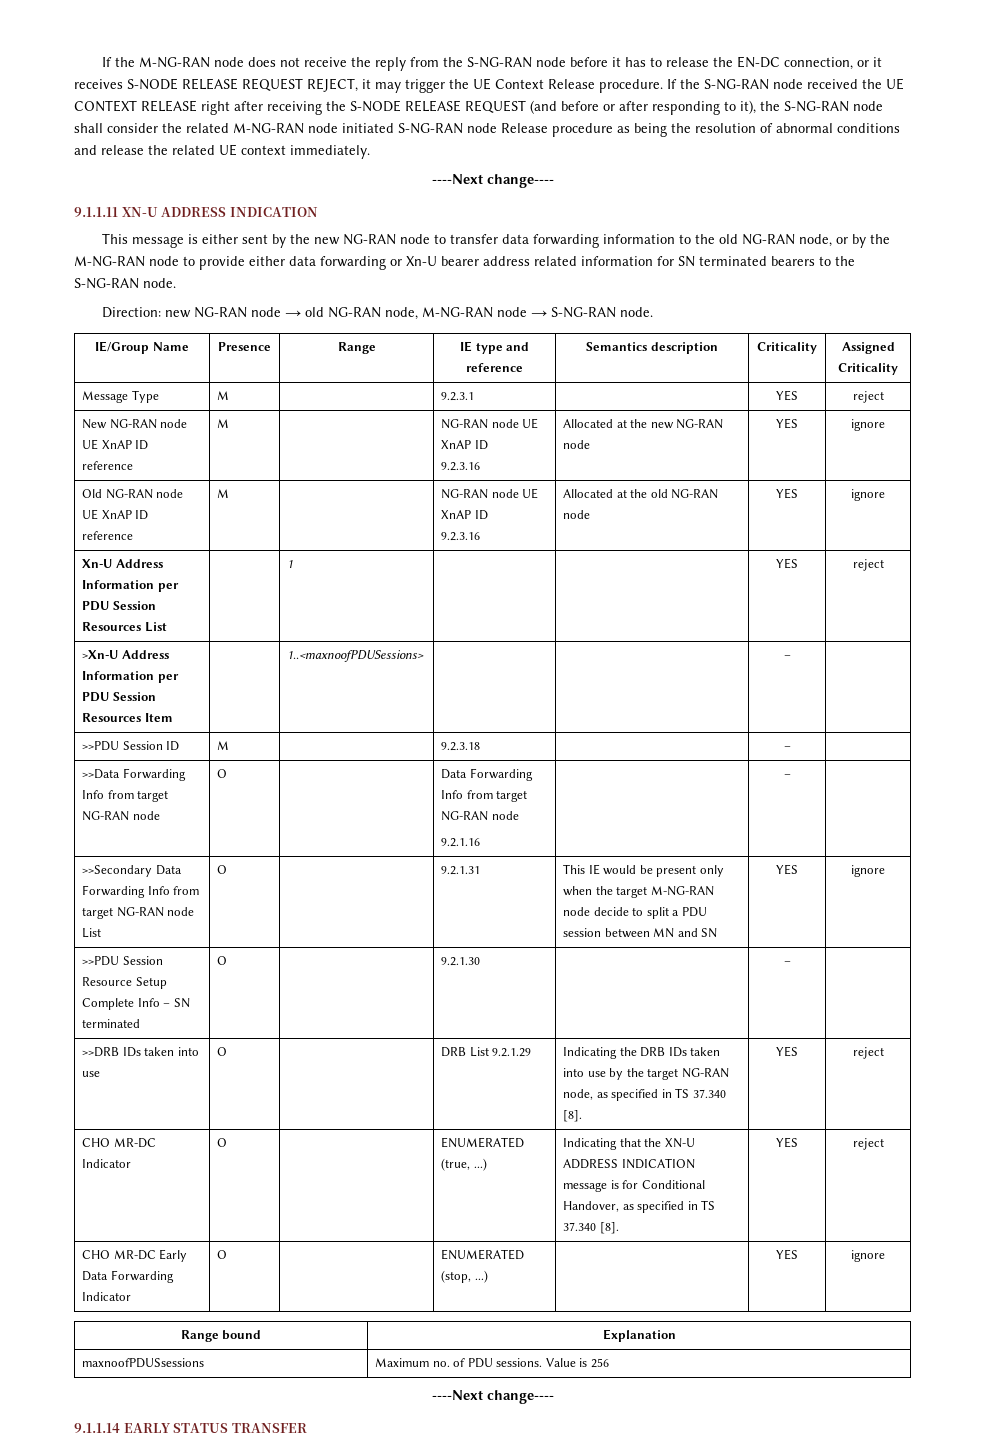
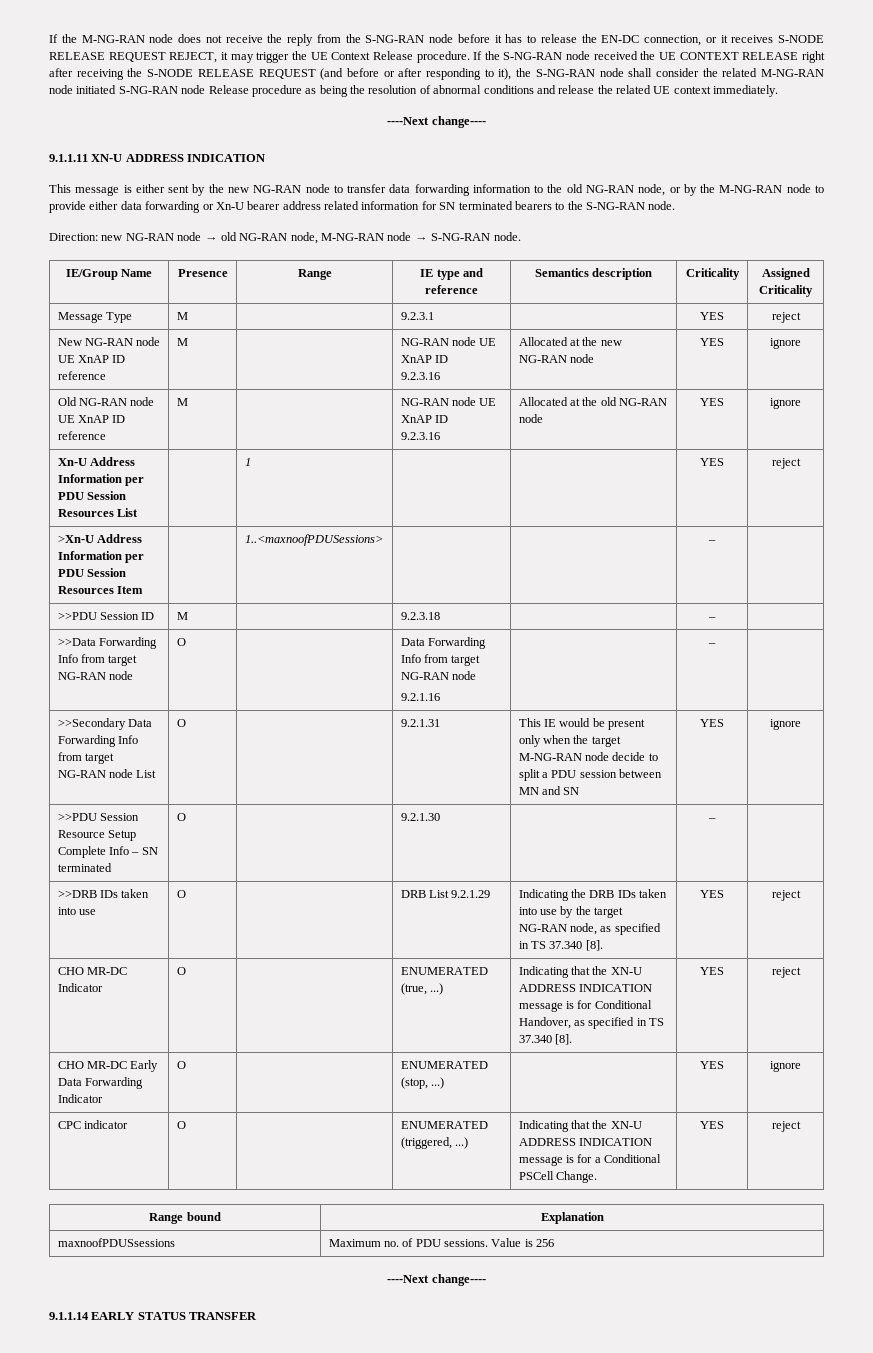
+ CPC indicator | O | | ENUMERATED (triggered, ...) | Indicating that the XN-U ADDRESS INDICATION message is for a Conditional PSCell Change. | YES | reject

